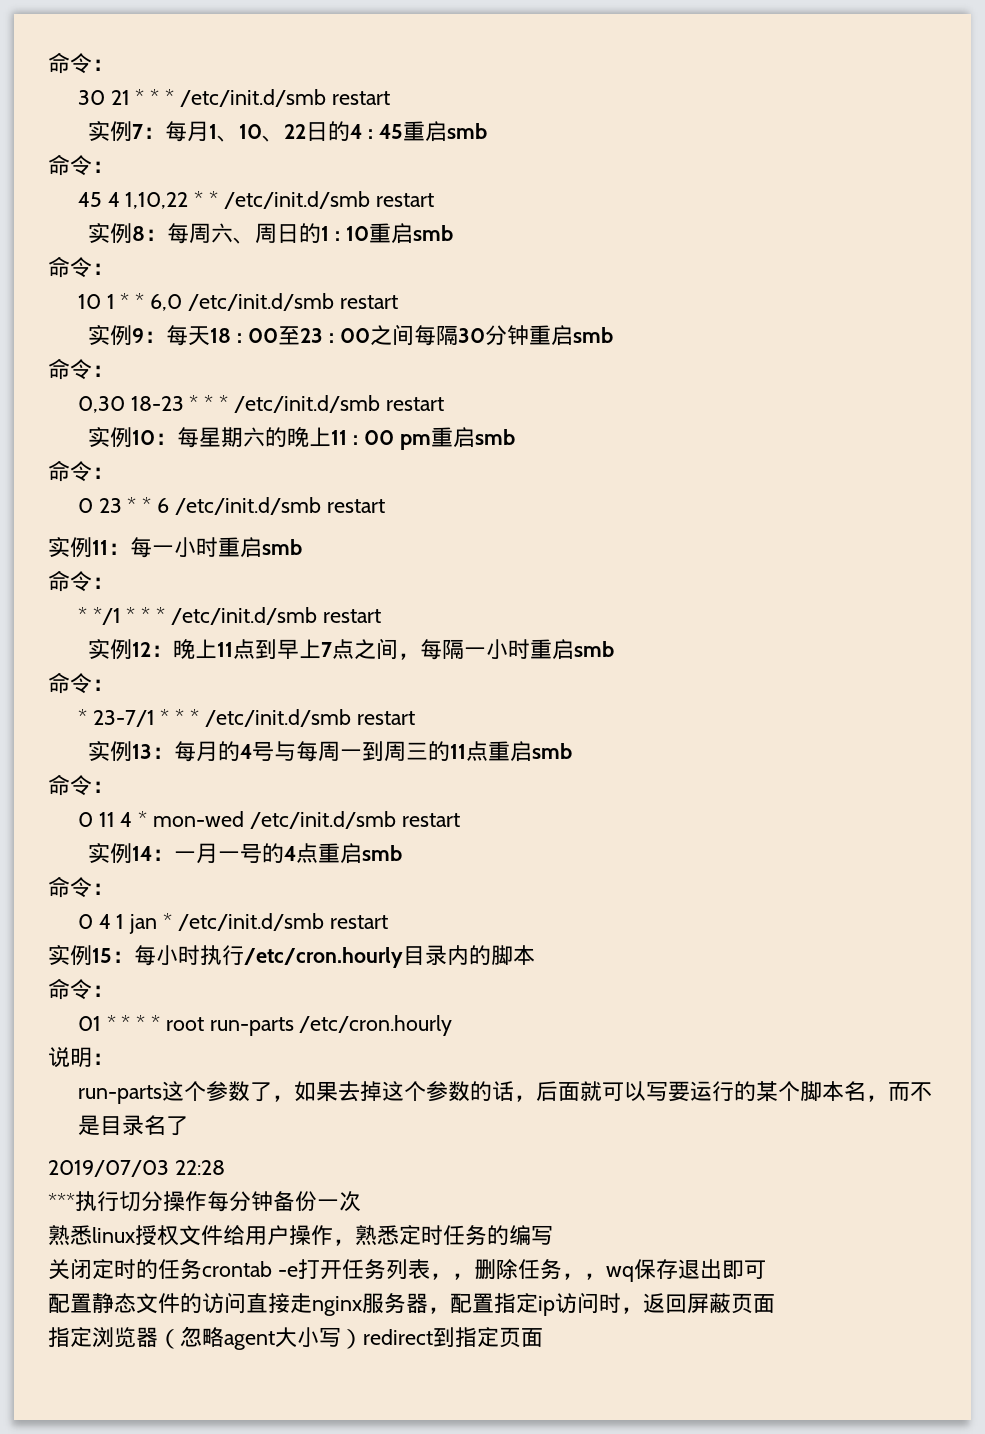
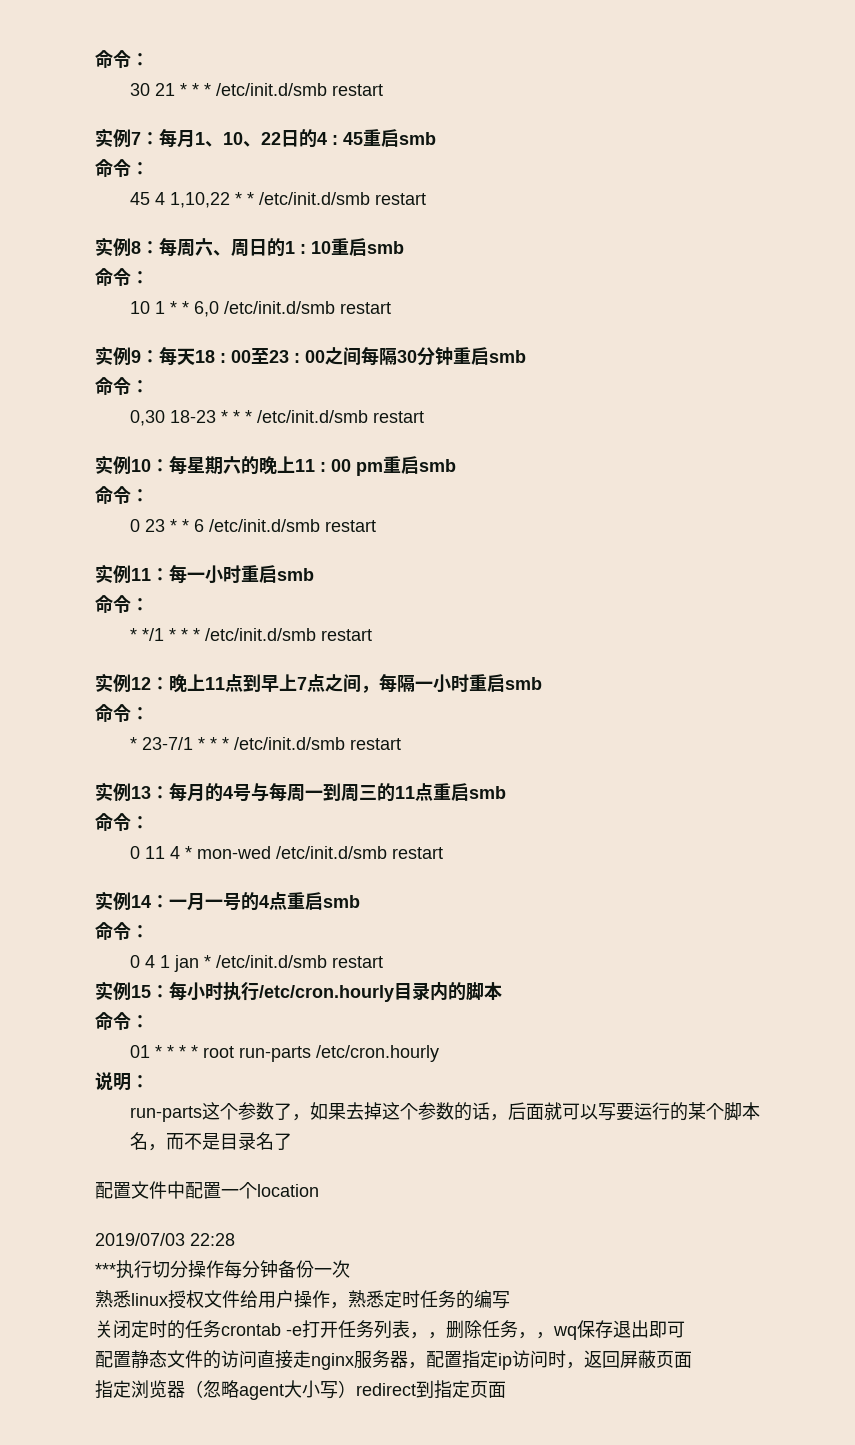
+ 配置文件中配置一个location

